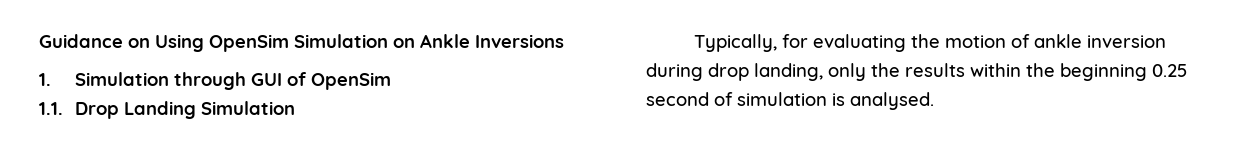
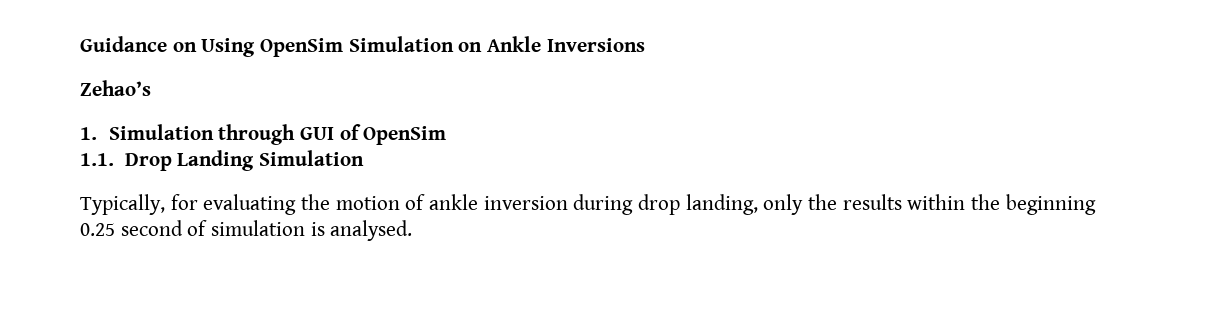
+ Zehao’s

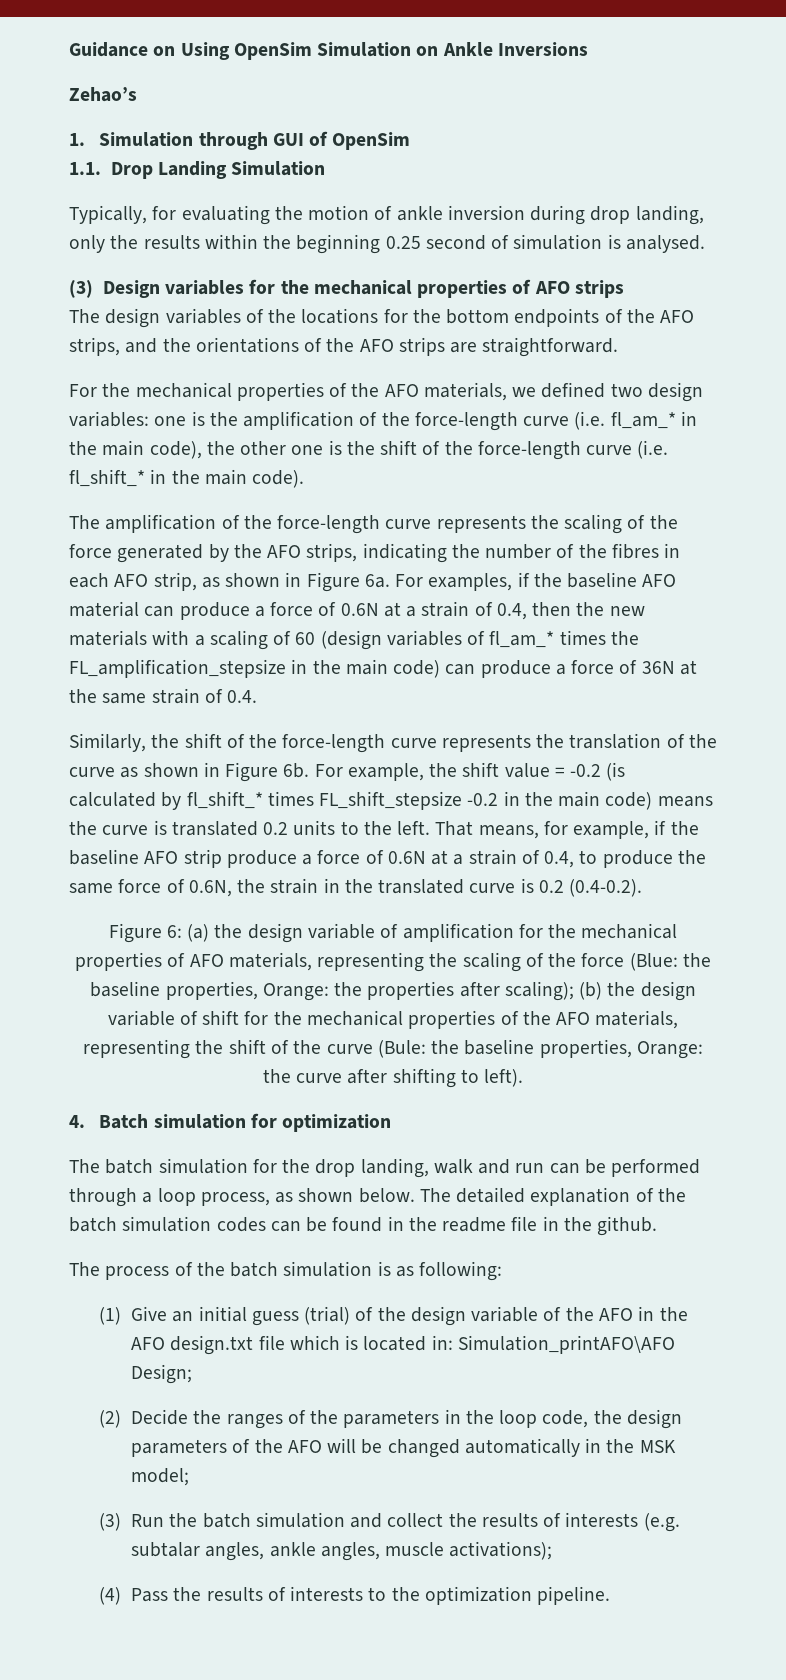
+ (3) Design variables for the mechanical properties of AFO strips
+ The design variables of the locations for the bottom endpoints of the AFO strips, and the orientations of the AFO strips are straightforward.
+ For the mechanical properties of the AFO materials, we defined two design variables: one is the amplification of the force-length curve (i.e. fl_am_* in the main code), the other one is the shift of the force-length curve (i.e. fl_shift_* in the main code).
+ The amplification of the force-length curve represents the scaling of the force generated by the AFO strips, indicating the number of the fibres in each AFO strip, as shown in Figure 6a. For examples, if the baseline AFO material can produce a force of 0.6N at a strain of 0.4, then the new materials with a scaling of 60 (design variables of fl_am_* times the FL_amplification_stepsize in the main code) can produce a force of 36N at the same strain of 0.4.
+ Similarly, the shift of the force-length curve represents the translation of the curve as shown in Figure 6b. For example, the shift value = -0.2 (is calculated by fl_shift_* times FL_shift_stepsize -0.2 in the main code) means the curve is translated 0.2 units to the left. That means, for example, if the baseline AFO strip produce a force of 0.6N at a strain of 0.4, to produce the same force of 0.6N, the strain in the translated curve is 0.2 (0.4-0.2).
+ Figure 6: (a) the design variable of amplification for the mechanical properties of AFO materials, representing the scaling of the force (Blue: the baseline properties, Orange: the properties after scaling); (b) the design variable of shift for the mechanical properties of the AFO materials, representing the shift of the curve (Bule: the baseline properties, Orange: the curve after shifting to left).
+ 4. Batch simulation for optimization
+ The batch simulation for the drop landing, walk and run can be performed through a loop process, as shown below. The detailed explanation of the batch simulation codes can be found in the readme file in the github.
+ The process of the batch simulation is as following:
+ (1) Give an initial guess (trial) of the design variable of the AFO in the AFO design.txt file which is located in: Simulation_printAFO\AFO Design;
+ (2) Decide the ranges of the parameters in the loop code, the design parameters of the AFO will be changed automatically in the MSK model;
+ (3) Run the batch simulation and collect the results of interests (e.g. subtalar angles, ankle angles, muscle activations);
+ (4) Pass the results of interests to the optimization pipeline.

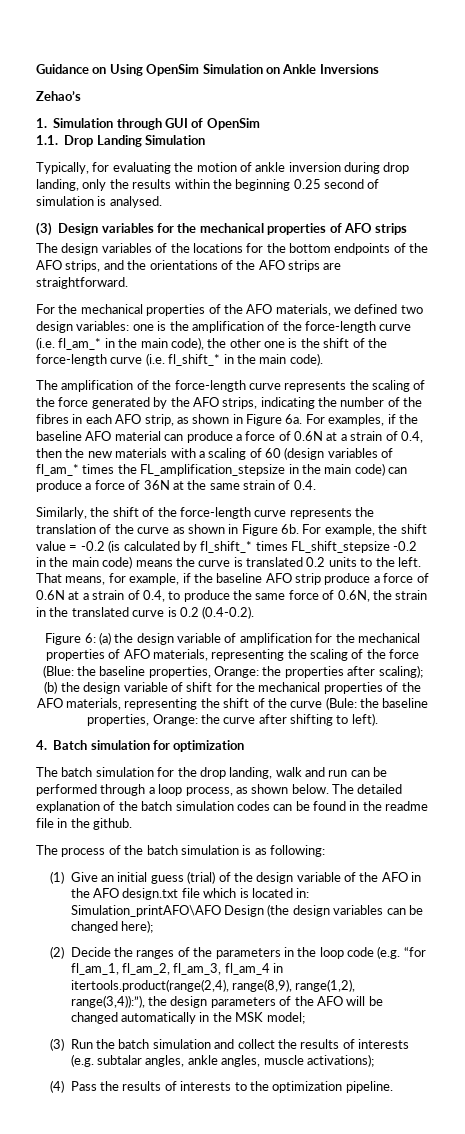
- (1) Give an initial guess (trial) of the design variable of the AFO in the AFO design.txt file which is located in: Simulation_printAFO\AFO Design;
+ (1) Give an initial guess (trial) of the design variable of the AFO in the AFO design.txt file which is located in: Simulation_printAFO\AFO Design (the design variables can be changed here);
- (2) Decide the ranges of the parameters in the loop code, the design parameters of the AFO will be changed automatically in the MSK model;
+ (2) Decide the ranges of the parameters in the loop code (e.g. “for fl_am_1, fl_am_2, fl_am_3, fl_am_4 in itertools.product(range(2,4), range(8,9), range(1,2), range(3,4)):”), the design parameters of the AFO will be changed automatically in the MSK model;

